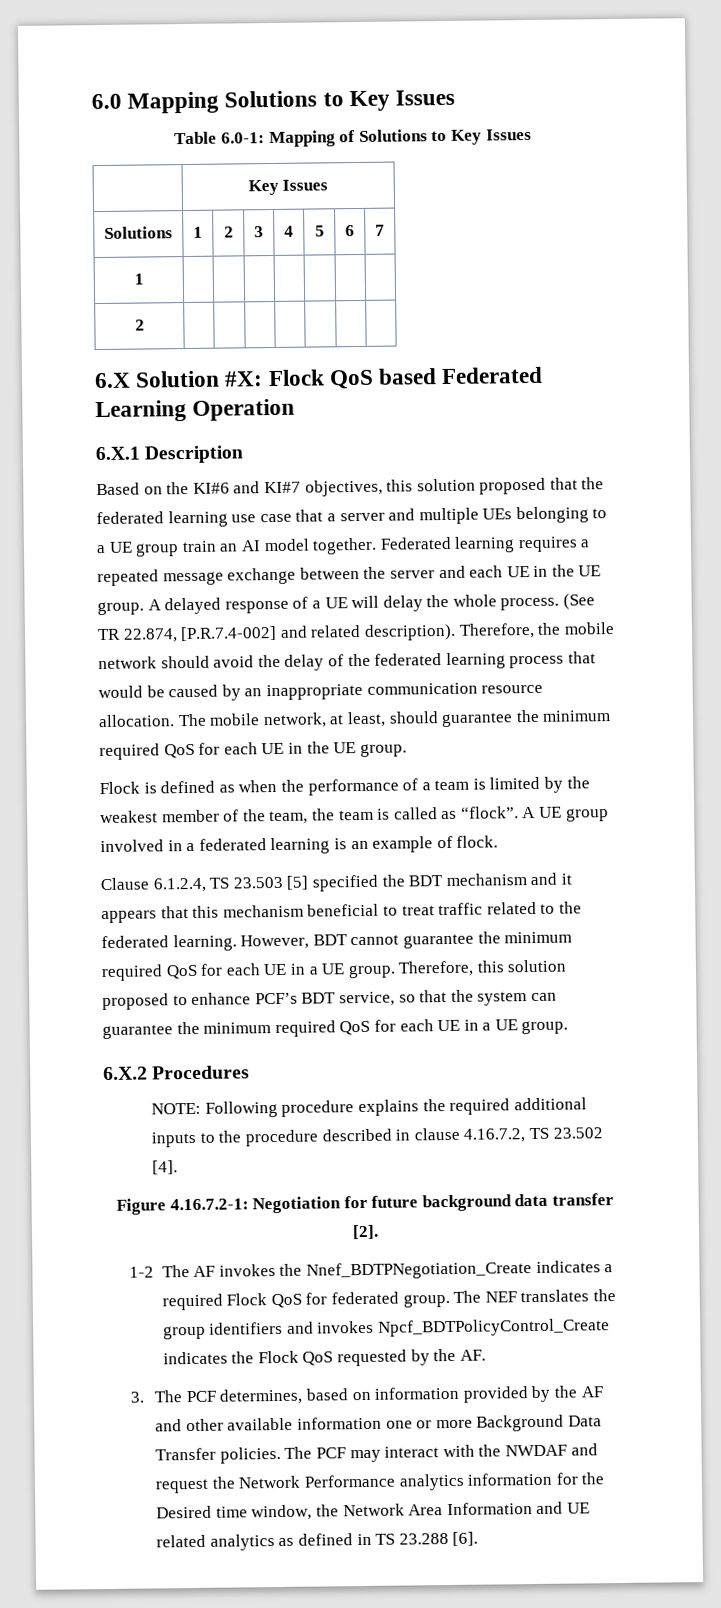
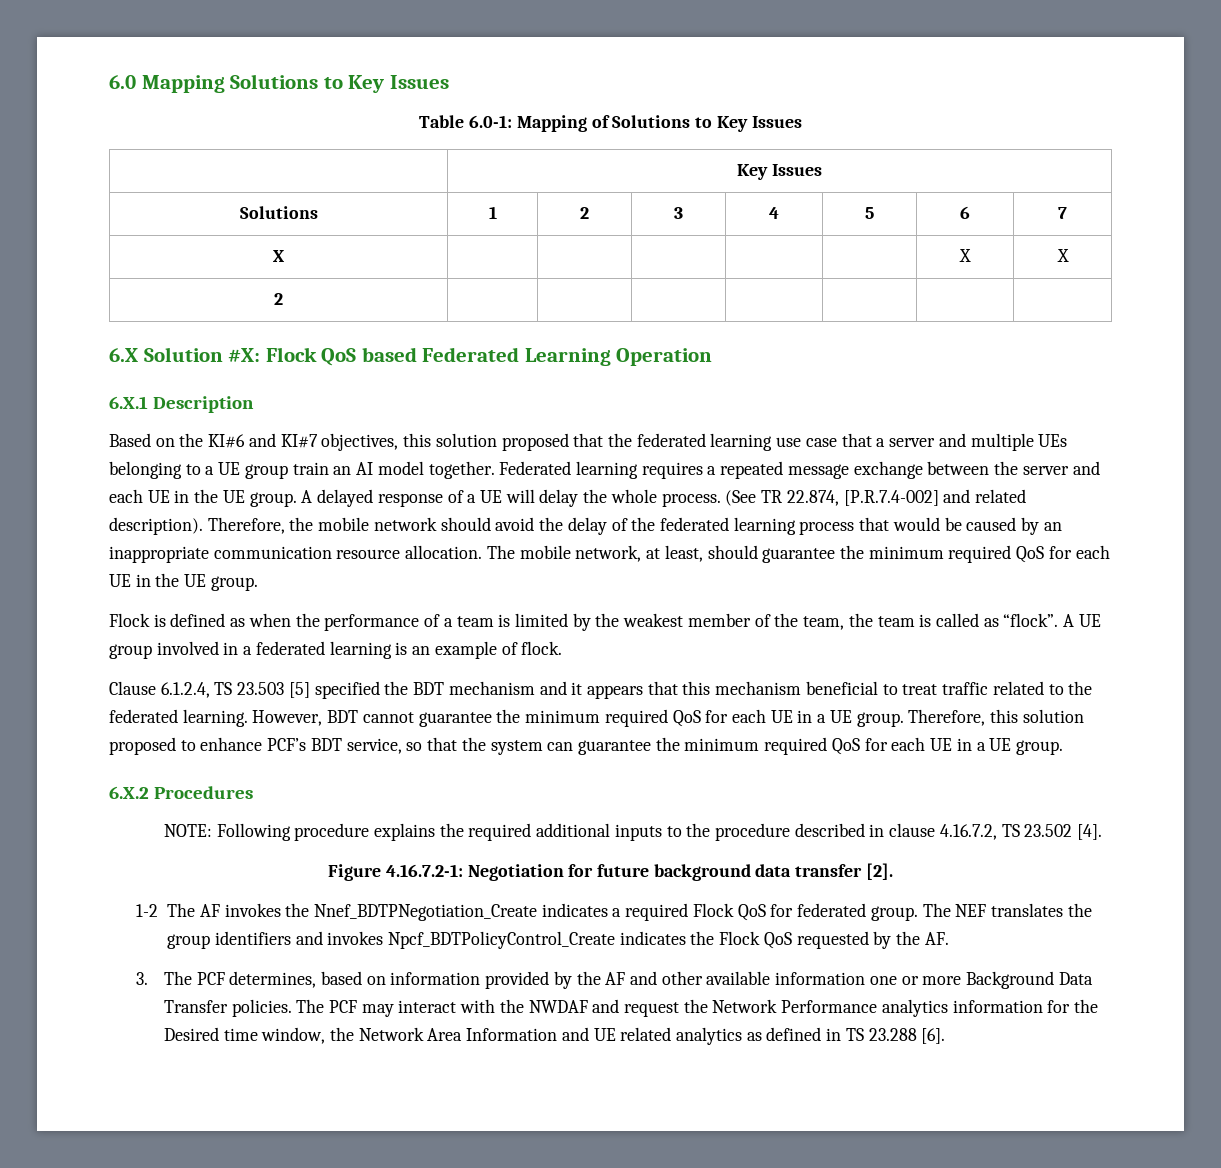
- 1 | | | | | | |
+ X | | | | | | X | X

